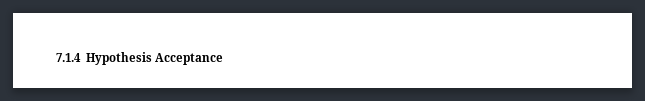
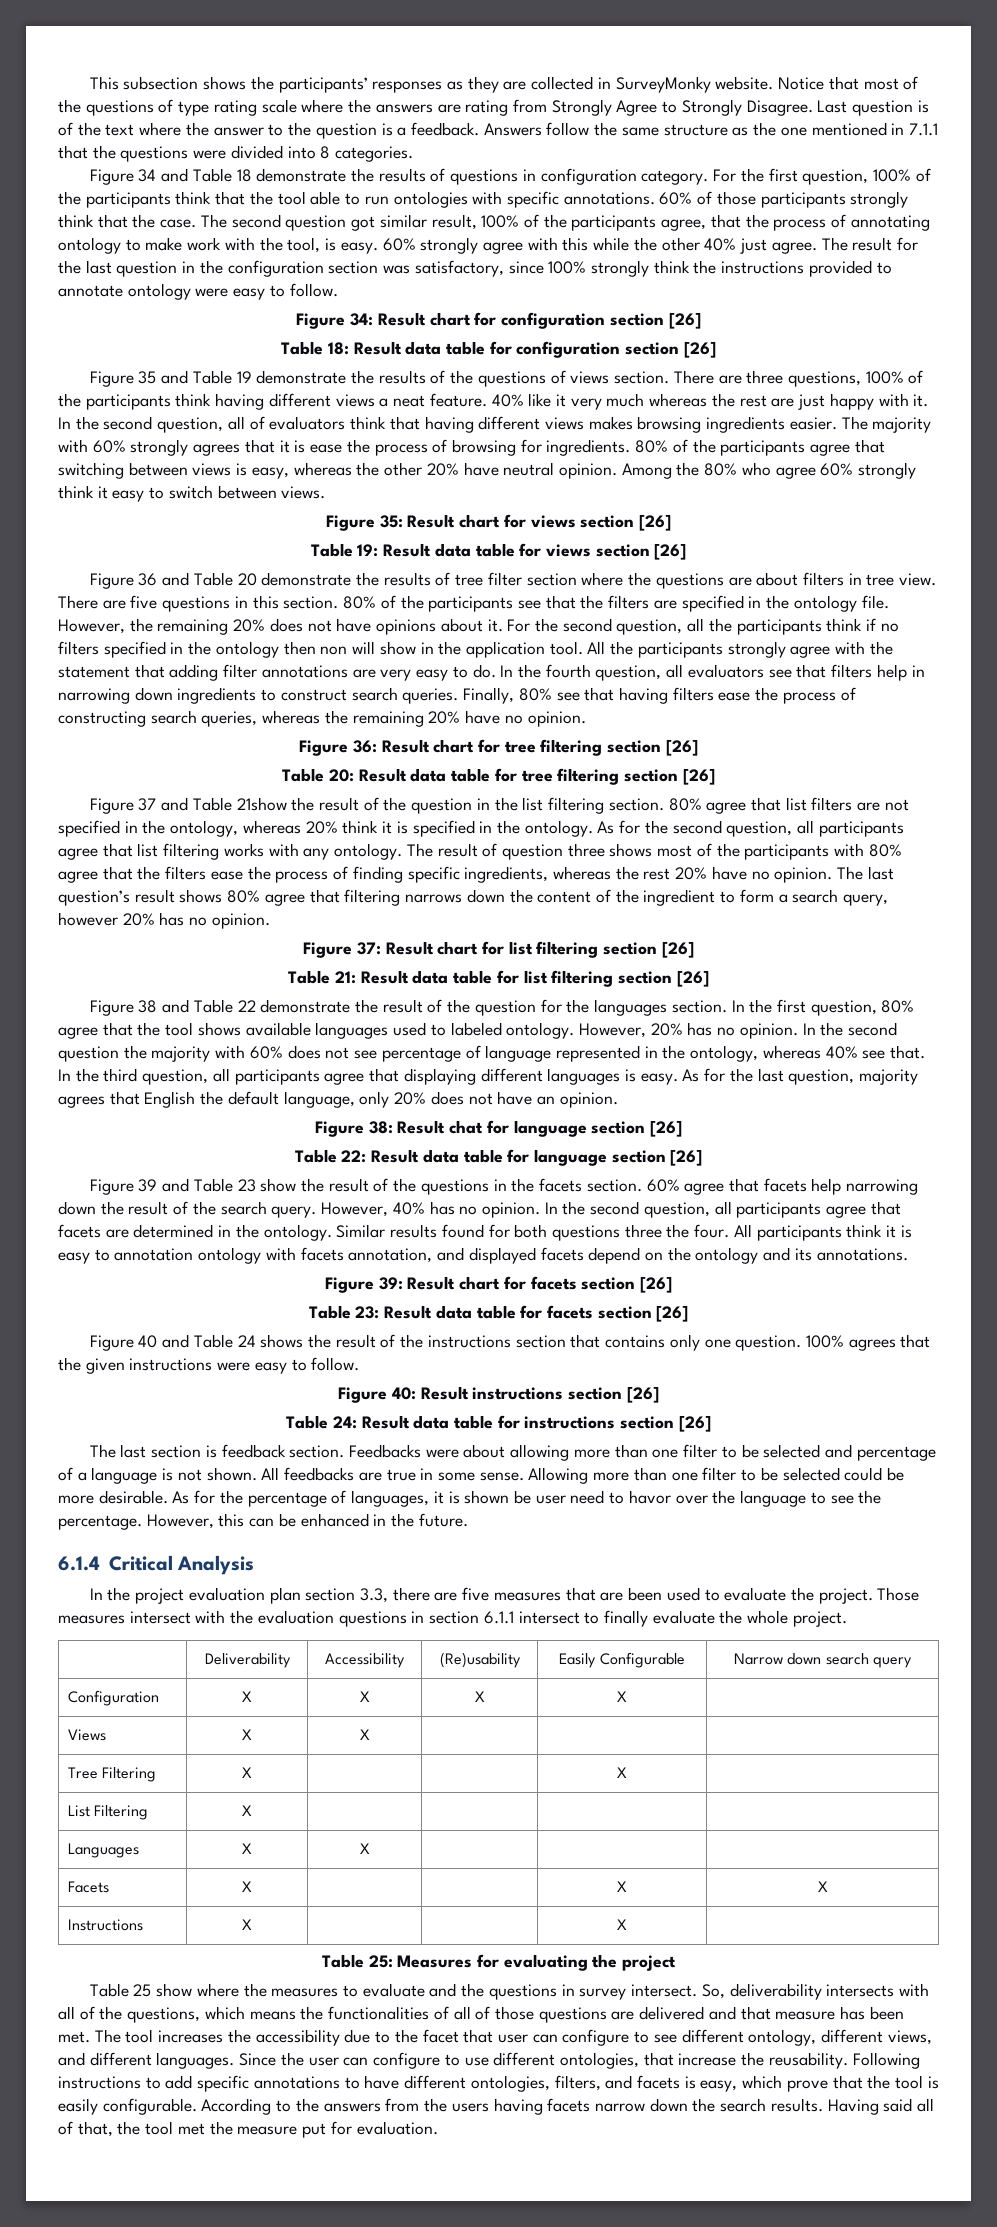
- 7.1.4 Hypothesis Acceptance
+ This subsection shows the participants’ responses as they are collected in SurveyMonky website. Notice that most of the questions of type rating scale where the answers are rating from Strongly Agree to Strongly Disagree. Last question is of the text where the answer to the question is a feedback. Answers follow the same structure as the one mentioned in 7.1.1 that the questions were divided into 8 categories.
+ Figure 34 and Table 18 demonstrate the results of questions in configuration category. For the first question, 100% of the participants think that the tool able to run ontologies with specific annotations. 60% of those participants strongly think that the case. The second question got similar result, 100% of the participants agree, that the process of annotating ontology to make work with the tool, is easy. 60% strongly agree with this while the other 40% just agree. The result for the last question in the configuration section was satisfactory, since 100% strongly think the instructions provided to annotate ontology were easy to follow.
+ Figure 34: Result chart for configuration section [26]
+ Table 18: Result data table for configuration section [26]
+ Figure 35 and Table 19 demonstrate the results of the questions of views section. There are three questions, 100% of the participants think having different views a neat feature. 40% like it very much whereas the rest are just happy with it. In the second question, all of evaluators think that having different views makes browsing ingredients easier. The majority with 60% strongly agrees that it is ease the process of browsing for ingredients. 80% of the participants agree that switching between views is easy, whereas the other 20% have neutral opinion. Among the 80% who agree 60% strongly think it easy to switch between views.
+ Figure 35: Result chart for views section [26]
+ Table 19: Result data table for views section [26]
+ Figure 36 and Table 20 demonstrate the results of tree filter section where the questions are about filters in tree view. There are five questions in this section. 80% of the participants see that the filters are specified in the ontology file. However, the remaining 20% does not have opinions about it. For the second question, all the participants think if no filters specified in the ontology then non will show in the application tool. All the participants strongly agree with the statement that adding filter annotations are very easy to do. In the fourth question, all evaluators see that filters help in narrowing down ingredients to construct search queries. Finally, 80% see that having filters ease the process of constructing search queries, whereas the remaining 20% have no opinion.
+ Figure 36: Result chart for tree filtering section [26]
+ Table 20: Result data table for tree filtering section [26]
+ Figure 37 and Table 21show the result of the question in the list filtering section. 80% agree that list filters are not specified in the ontology, whereas 20% think it is specified in the ontology. As for the second question, all participants agree that list filtering works with any ontology. The result of question three shows most of the participants with 80% agree that the filters ease the process of finding specific ingredients, whereas the rest 20% have no opinion. The last question’s result shows 80% agree that filtering narrows down the content of the ingredient to form a search query, however 20% has no opinion.
+ Figure 37: Result chart for list filtering section [26]
+ Table 21: Result data table for list filtering section [26]
+ Figure 38 and Table 22 demonstrate the result of the question for the languages section. In the first question, 80% agree that the tool shows available languages used to labeled ontology. However, 20% has no opinion. In the second question the majority with 60% does not see percentage of language represented in the ontology, whereas 40% see that. In the third question, all participants agree that displaying different languages is easy. As for the last question, majority agrees that English the default language, only 20% does not have an opinion.
+ Figure 38: Result chat for language section [26]
+ Table 22: Result data table for language section [26]
+ Figure 39 and Table 23 show the result of the questions in the facets section. 60% agree that facets help narrowing down the result of the search query. However, 40% has no opinion. In the second question, all participants agree that facets are determined in the ontology. Similar results found for both questions three the four. All participants think it is easy to annotation ontology with facets annotation, and displayed facets depend on the ontology and its annotations.
+ Figure 39: Result chart for facets section [26]
+ Table 23: Result data table for facets section [26]
+ Figure 40 and Table 24 shows the result of the instructions section that contains only one question. 100% agrees that the given instructions were easy to follow.
+ Figure 40: Result instructions section [26]
+ Table 24: Result data table for instructions section [26]
+ The last section is feedback section. Feedbacks were about allowing more than one filter to be selected and percentage of a language is not shown. All feedbacks are true in some sense. Allowing more than one filter to be selected could be more desirable. As for the percentage of languages, it is shown be user need to havor over the language to see the percentage. However, this can be enhanced in the future.
+ 6.1.4 Critical Analysis
+ In the project evaluation plan section 3.3, there are five measures that are been used to evaluate the project. Those measures intersect with the evaluation questions in section 6.1.1 intersect to finally evaluate the whole project.
+ | Deliverability | Accessibility | (Re)usability | Easily Configurable | Narrow down search query
+ Configuration | X | X | X | X |
+ Views | X | X | | |
+ Tree Filtering | X | | | X |
+ List Filtering | X | | | |
+ Languages | X | X | | |
+ Facets | X | | | X | X
+ Instructions | X | | | X |
+ Table 25: Measures for evaluating the project
+ Table 25 show where the measures to evaluate and the questions in survey intersect. So, deliverability intersects with all of the questions, which means the functionalities of all of those questions are delivered and that measure has been met. The tool increases the accessibility due to the facet that user can configure to see different ontology, different views, and different languages. Since the user can configure to use different ontologies, that increase the reusability. Following instructions to add specific annotations to have different ontologies, filters, and facets is easy, which prove that the tool is easily configurable. According to the answers from the users having facets narrow down the search results. Having said all of that, the tool met the measure put for evaluation.

